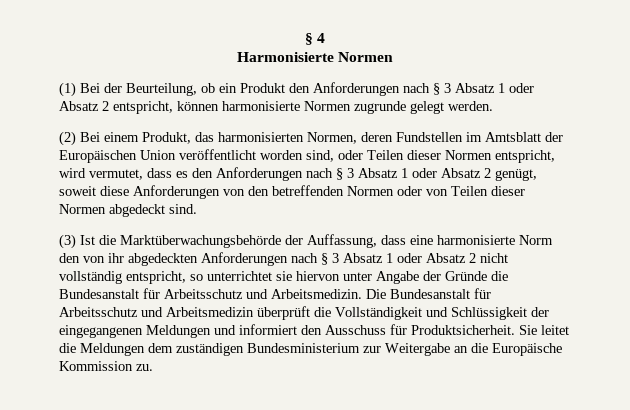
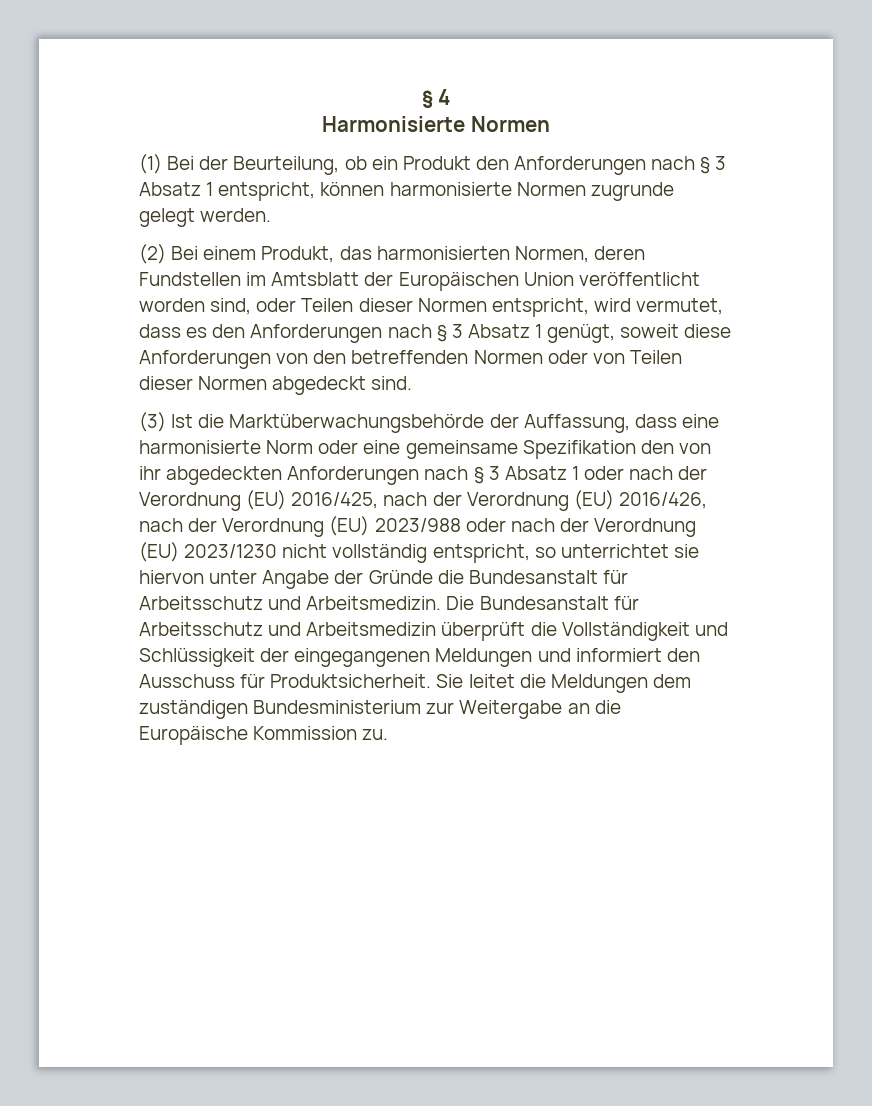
- (1) Bei der Beurteilung, ob ein Produkt den Anforderungen nach § 3 Absatz 1 oder Absatz 2 entspricht, können harmonisierte Normen zugrunde gelegt werden.
+ (1) Bei der Beurteilung, ob ein Produkt den Anforderungen nach § 3 Absatz 1 entspricht, können harmonisierte Normen zugrunde gelegt werden.
- (2) Bei einem Produkt, das harmonisierten Normen, deren Fundstellen im Amtsblatt der Europäischen Union veröffentlicht worden sind, oder Teilen dieser Normen entspricht, wird vermutet, dass es den Anforderungen nach § 3 Absatz 1 oder Absatz 2 genügt, soweit diese Anforderungen von den betreffenden Normen oder von Teilen dieser Normen abgedeckt sind.
+ (2) Bei einem Produkt, das harmonisierten Normen, deren Fundstellen im Amtsblatt der Europäischen Union veröffentlicht worden sind, oder Teilen dieser Normen entspricht, wird vermutet, dass es den Anforderungen nach § 3 Absatz 1 genügt, soweit diese Anforderungen von den betreffenden Normen oder von Teilen dieser Normen abgedeckt sind.
- (3) Ist die Marktüberwachungsbehörde der Auffassung, dass eine harmonisierte Norm den von ihr abgedeckten Anforderungen nach § 3 Absatz 1 oder Absatz 2 nicht vollständig entspricht, so unterrichtet sie hiervon unter Angabe der Gründe die Bundesanstalt für Arbeitsschutz und Arbeitsmedizin.
+ (3) Ist die Marktüberwachungsbehörde der Auffassung, dass eine harmonisierte Norm oder eine gemeinsame Spezifikation den von ihr abgedeckten Anforderungen nach § 3 Absatz 1 oder nach der Verordnung (EU) 2016/425, nach der Verordnung (EU) 2016/426, nach der Verordnung (EU) 2023/988 oder nach der Verordnung (EU) 2023/1230 nicht vollständig entspricht, so unterrichtet sie hiervon unter Angabe der Gründe die Bundesanstalt für Arbeitsschutz und Arbeitsmedizin.

